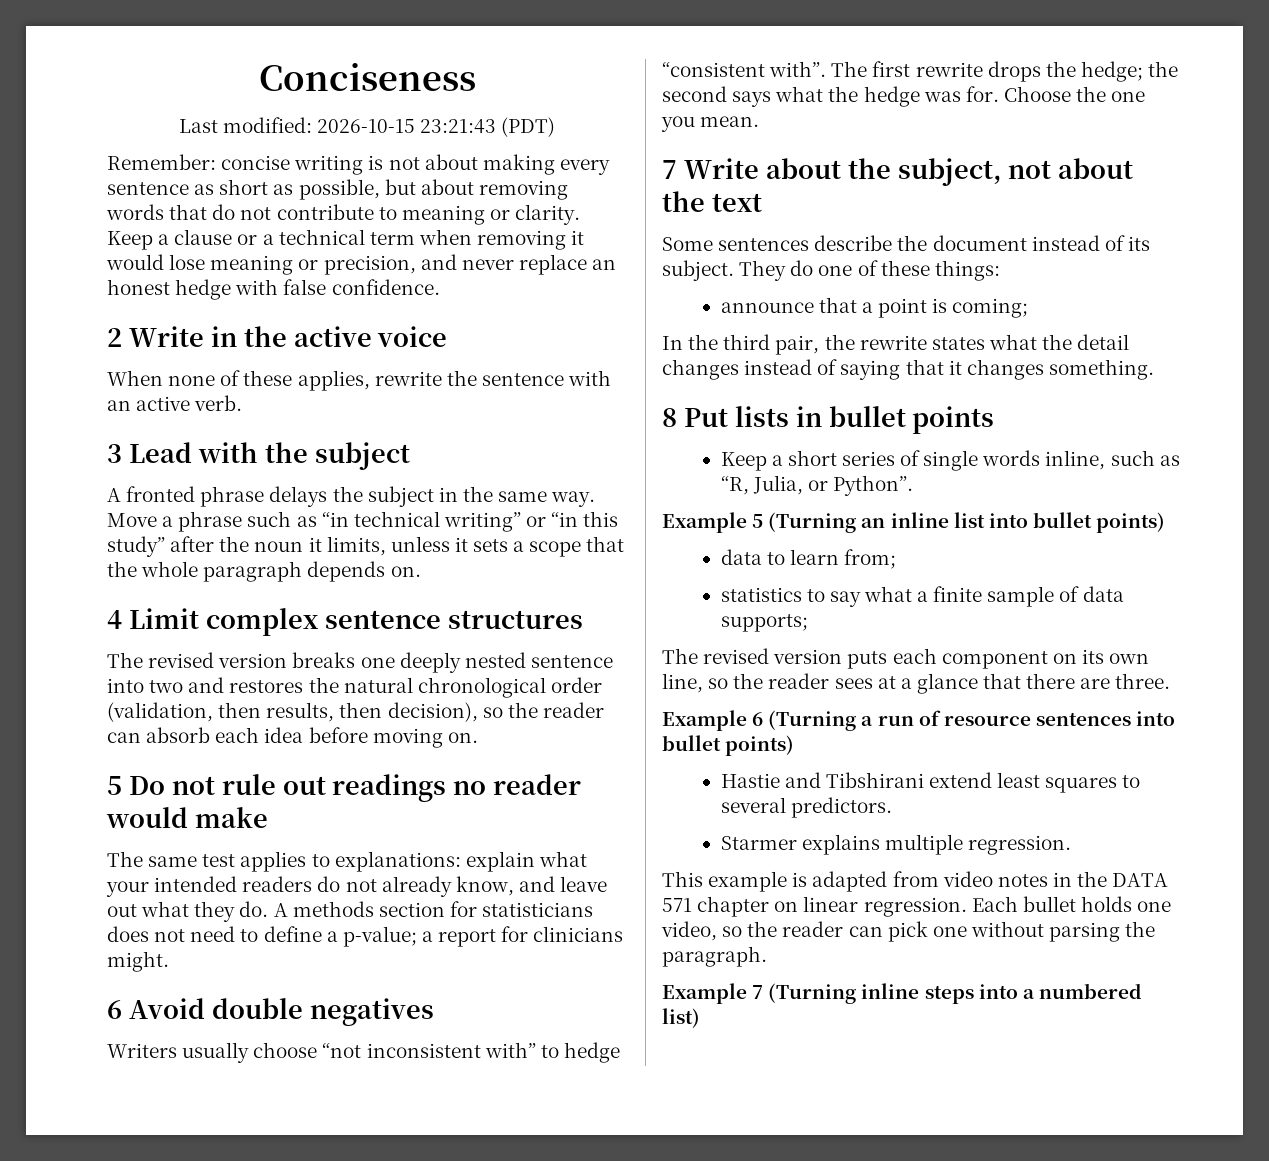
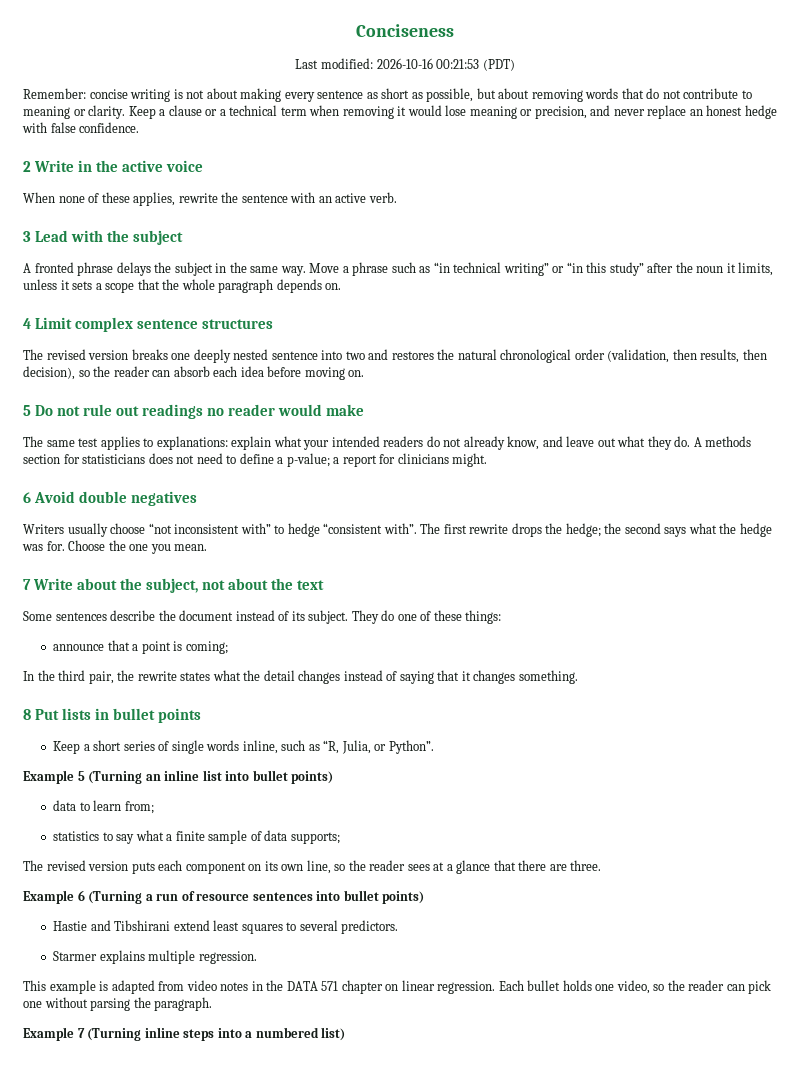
- Last modified: 2026-10-15 23:21:43 (PDT)
+ Last modified: 2026-10-16 00:21:53 (PDT)

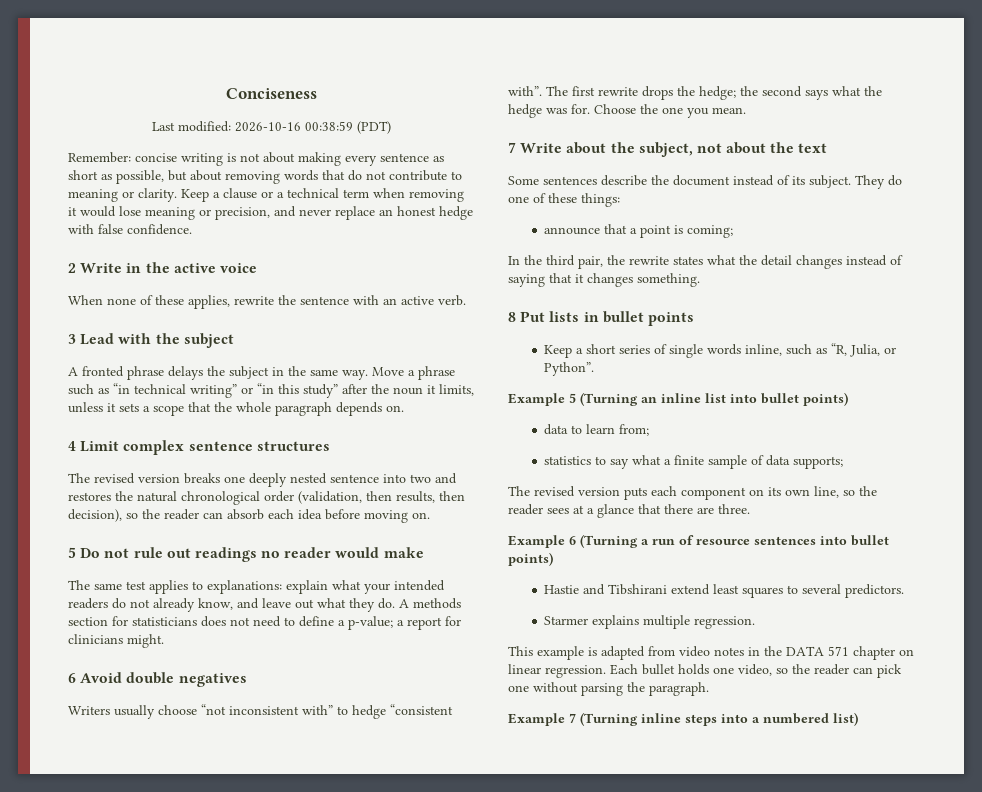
- Last modified: 2026-10-16 00:21:53 (PDT)
+ Last modified: 2026-10-16 00:38:59 (PDT)

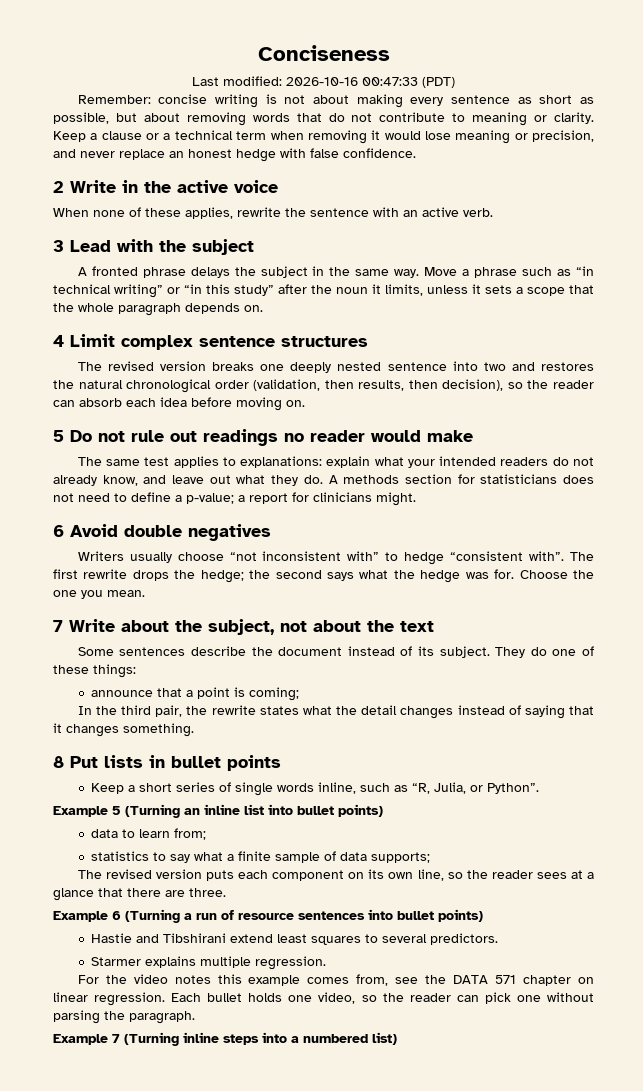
- Last modified: 2026-10-16 00:38:59 (PDT)
+ Last modified: 2026-10-16 00:47:33 (PDT)
- This example is adapted from video notes in the DATA 571 chapter on linear regression.
+ For the video notes this example comes from, see the DATA 571 chapter on linear regression.

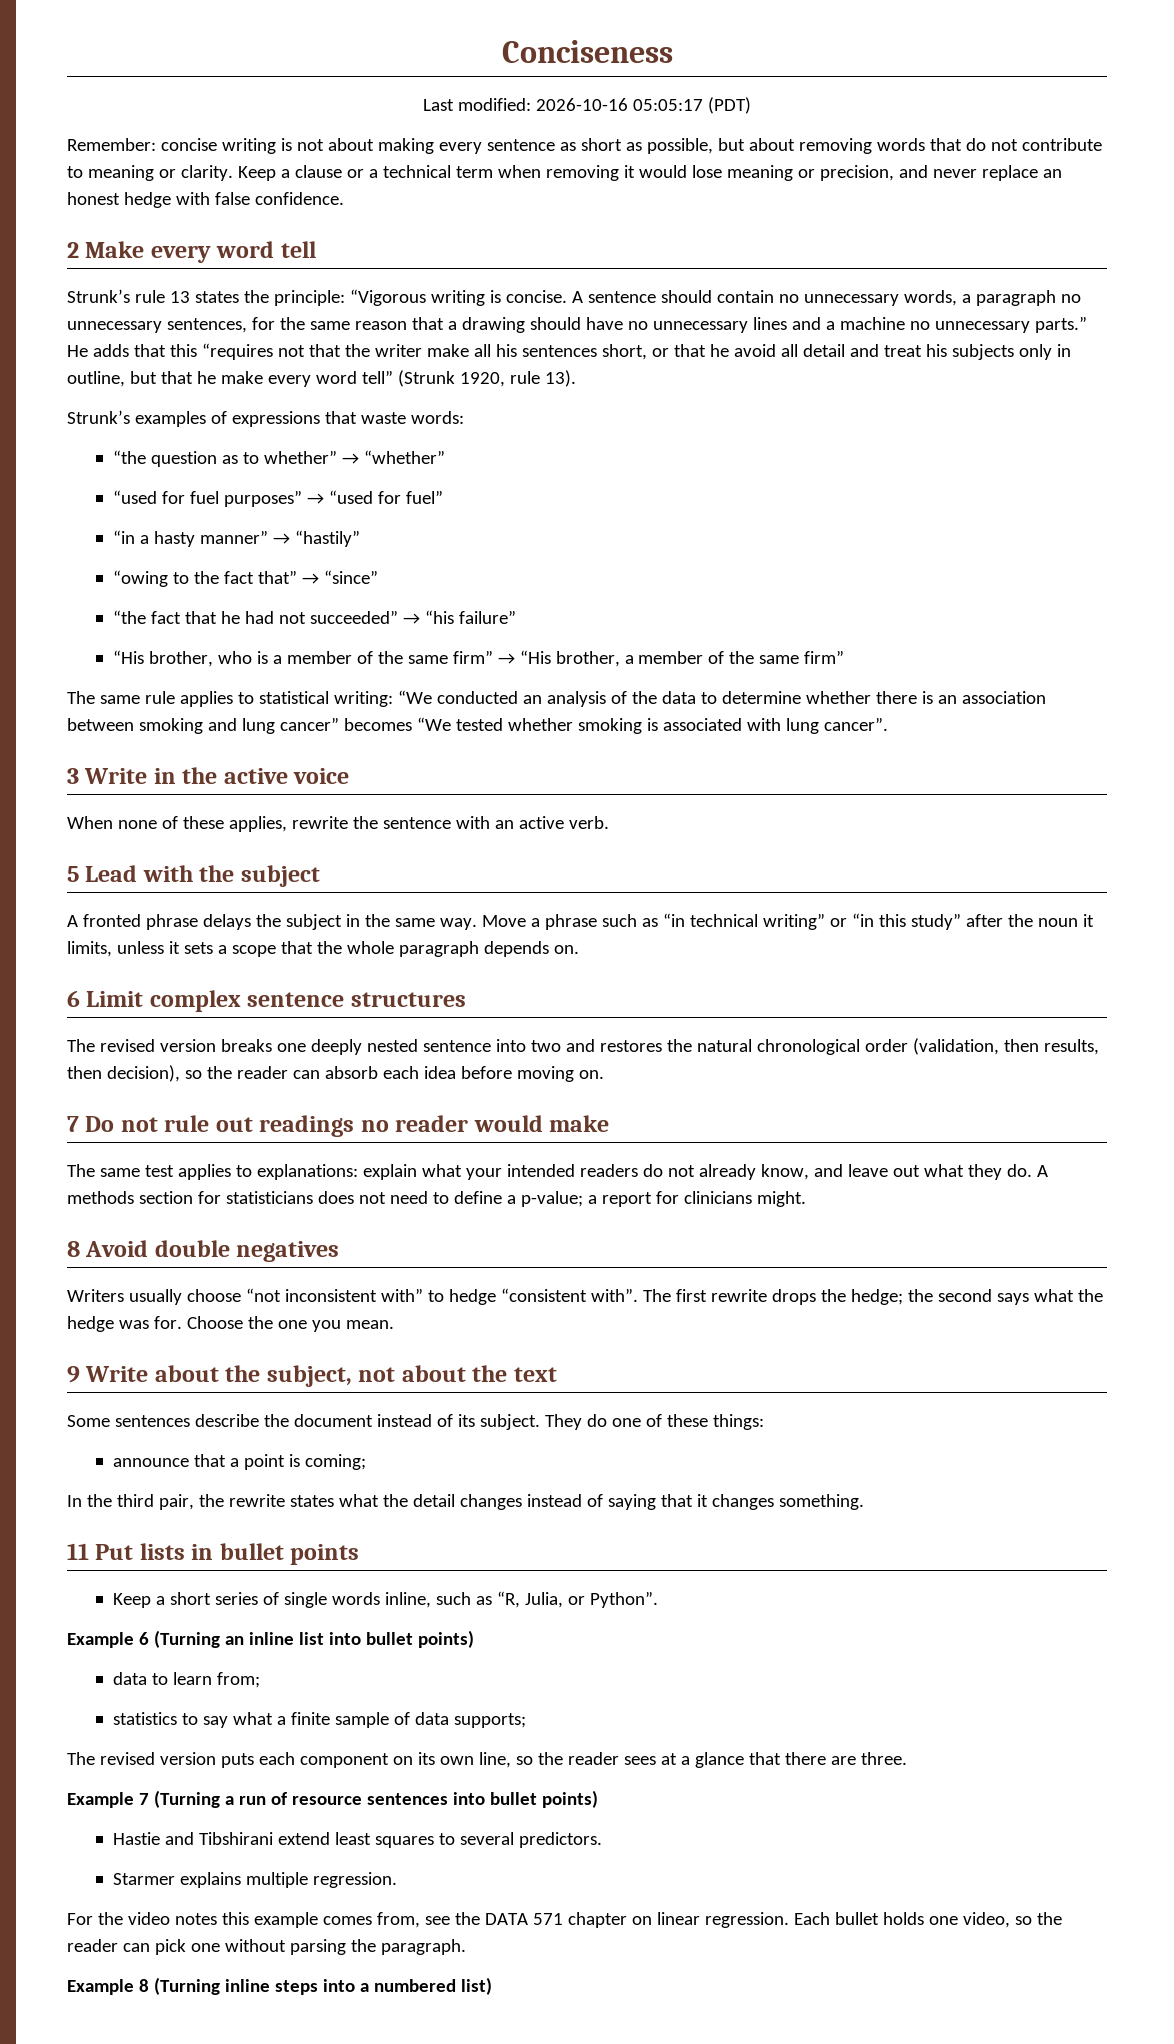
- Last modified: 2026-10-16 00:47:33 (PDT)
+ Last modified: 2026-10-16 05:05:17 (PDT)
- 2 Write in the active voice
+ 2 Make every word tell
+ Strunk’s rule 13 states the principle: “Vigorous writing is concise. A sentence should contain no unnecessary words, a paragraph no unnecessary sentences, for the same reason that a drawing should have no unnecessary lines and a machine no unnecessary parts.” He adds that this “requires not that the writer make all his sentences short, or that he avoid all detail and treat his subjects only in outline, but that he make every word tell” (Strunk 1920, rule 13).
+ Strunk’s examples of expressions that waste words:
+ “the question as to whether” → “whether”
+ “used for fuel purposes” → “used for fuel”
+ “in a hasty manner” → “hastily”
+ “owing to the fact that” → “since”
+ “the fact that he had not succeeded” → “his failure”
+ “His brother, who is a member of the same firm” → “His brother, a member of the same firm”
+ The same rule applies to statistical writing: “We conducted an analysis of the data to determine whether there is an association between smoking and lung cancer” becomes “We tested whether smoking is associated with lung cancer”.
+ 3 Write in the active voice
- 3 Lead with the subject
+ 5 Lead with the subject
- 4 Limit complex sentence structures
+ 6 Limit complex sentence structures
- 5 Do not rule out readings no reader would make
+ 7 Do not rule out readings no reader would make
- 6 Avoid double negatives
+ 8 Avoid double negatives
- 7 Write about the subject, not about the text
+ 9 Write about the subject, not about the text
- 8 Put lists in bullet points
+ 11 Put lists in bullet points
- Example 5 (Turning an inline list into bullet points)
+ Example 6 (Turning an inline list into bullet points)
- Example 6 (Turning a run of resource sentences into bullet points)
+ Example 7 (Turning a run of resource sentences into bullet points)
- Example 7 (Turning inline steps into a numbered list)
+ Example 8 (Turning inline steps into a numbered list)

